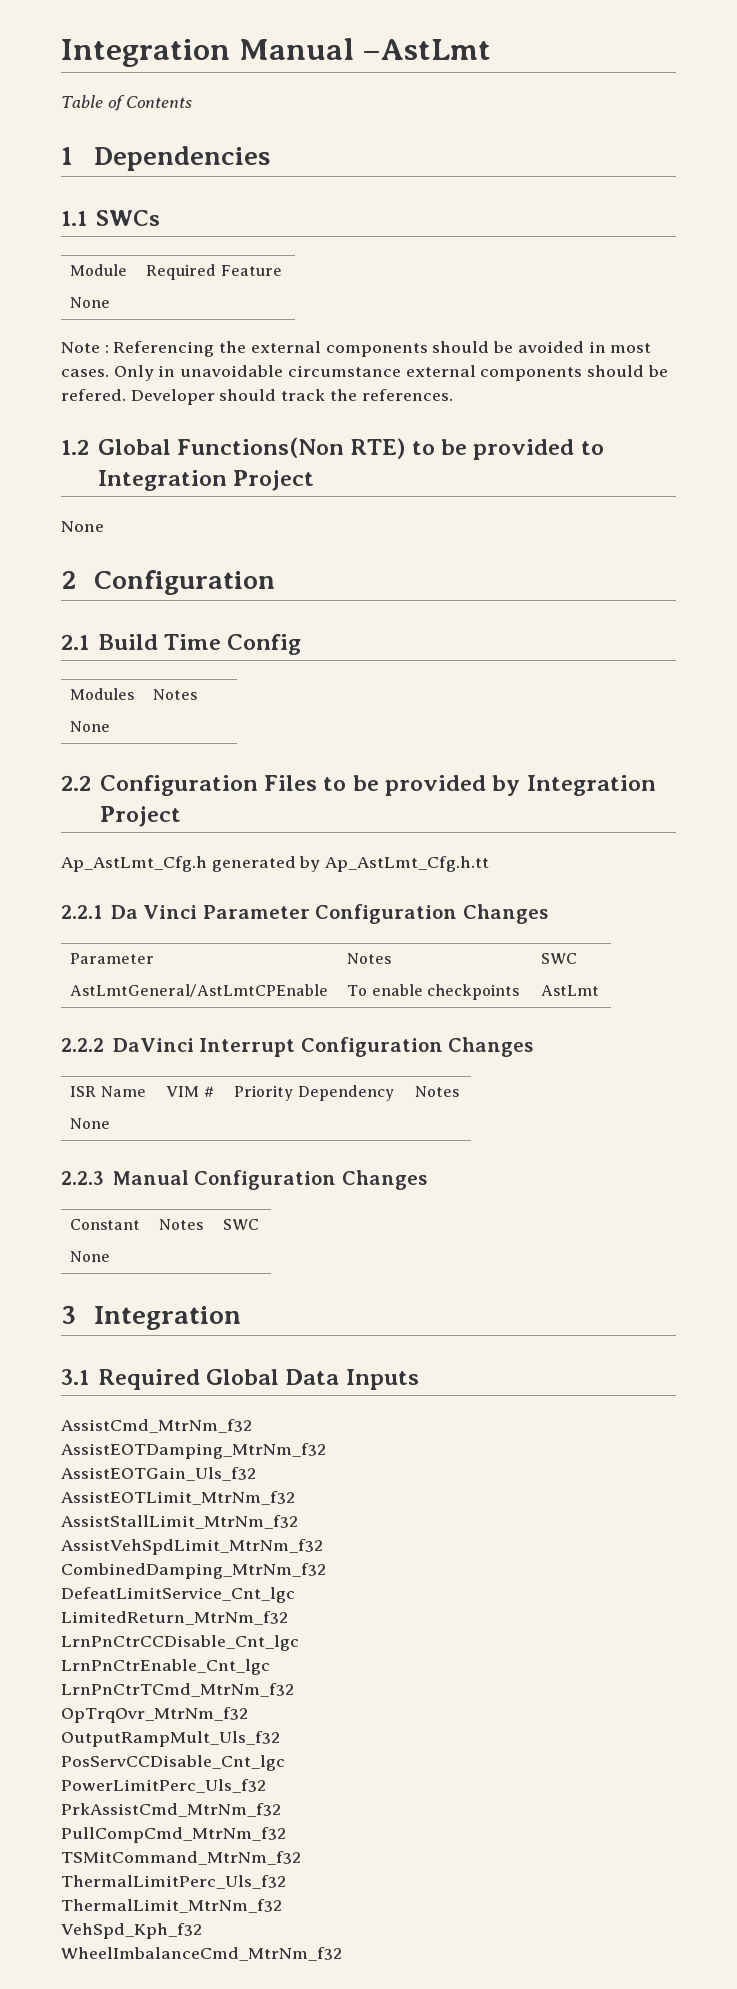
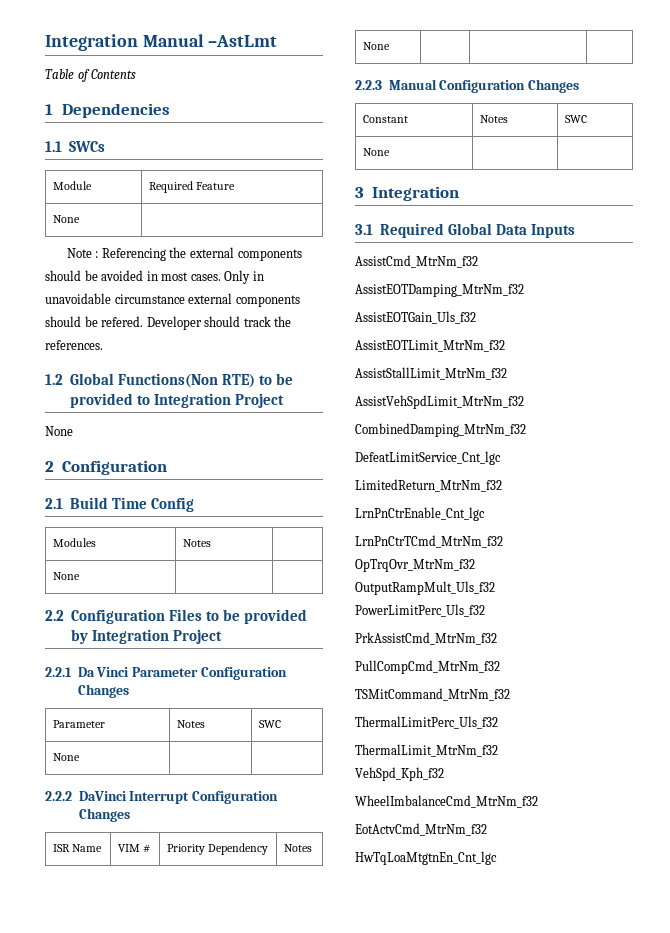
- Ap_AstLmt_Cfg.h generated by Ap_AstLmt_Cfg.h.tt
  Parameter | Notes | SWC
- AstLmtGeneral/AstLmtCPEnable | To enable checkpoints | AstLmt
+ None | |
- LrnPnCtrCCDisable_Cnt_lgc
- PosServCCDisable_Cnt_lgc
+ EotActvCmd_MtrNm_f32
+ HwTqLoaMtgtnEn_Cnt_lgc

